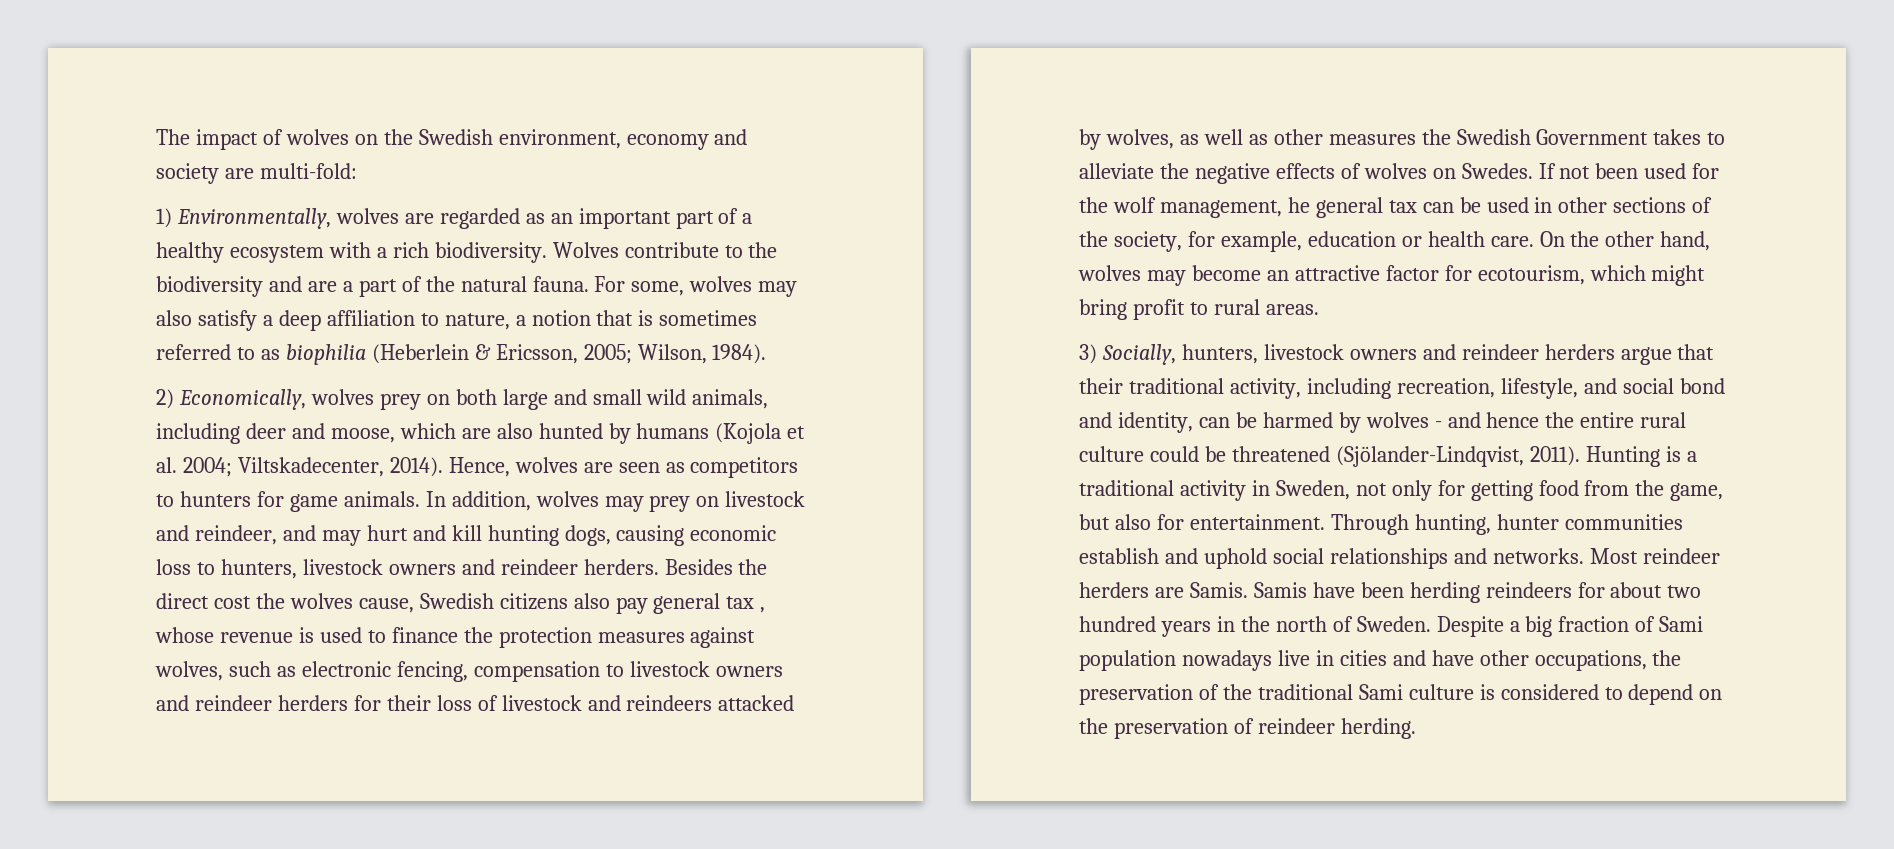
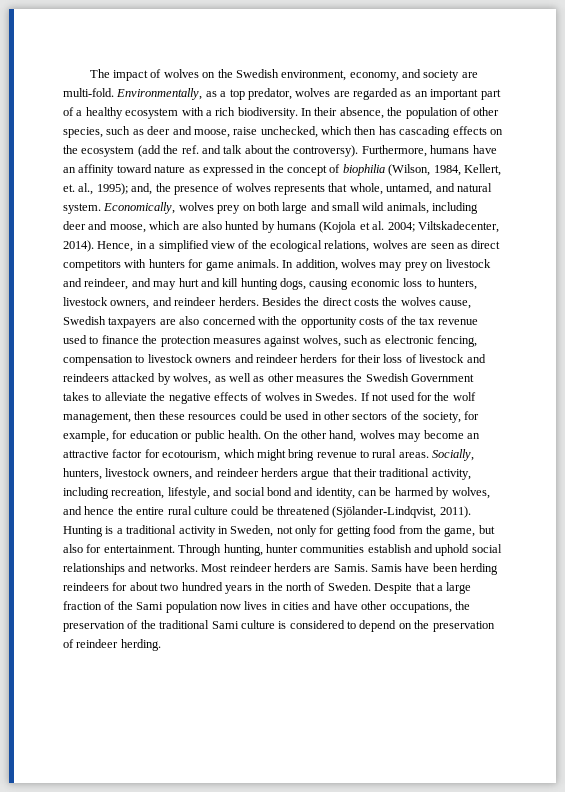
- The impact of wolves on the Swedish environment, economy and society are multi-fold:
- 1) Environmentally, wolves are regarded as an important part of a healthy ecosystem with a rich biodiversity.
+ The impact of wolves on the Swedish environment, economy, and society are multi-fold. Environmentally, as a top predator, wolves are regarded as an important part of a healthy ecosystem with a rich biodiversity.
- Wolves contribute to the biodiversity and are a part of the natural fauna. For some, wolves may also satisfy a deep affiliation to nature, a notion that is sometimes referred to as biophilia (Heberlein & Ericsson, 2005; Wilson, 1984).
- 2) Economically, wolves prey on both large and small wild animals, including deer and moose, which are also hunted by humans (Kojola et al. 2004; Viltskadecenter, 2014).
+ In their absence, the population of other species, such as deer and moose, raise unchecked, which then has cascading effects on the ecosystem (add the ref. and talk about the controversy). Furthermore, humans have an affinity toward nature as expressed in the concept of biophilia (Wilson, 1984, Kellert, et. al., 1995); and, the presence of wolves represents that whole, untamed, and natural system. Economically, wolves prey on both large and small wild animals, including deer and moose, which are also hunted by humans (Kojola et al. 2004; Viltskadecenter, 2014).
- Hence, wolves are seen as competitors to hunters for game animals.
+ Hence, in a simplified view of the ecological relations, wolves are seen as direct competitors with hunters for game animals.
- In addition, wolves may prey on livestock and reindeer, and may hurt and kill hunting dogs, causing economic loss to hunters, livestock owners and reindeer herders.
+ In addition, wolves may prey on livestock and reindeer, and may hurt and kill hunting dogs, causing economic loss to hunters, livestock owners, and reindeer herders.
- Besides the direct cost the wolves cause, Swedish citizens also pay general tax , whose revenue is used to finance the protection measures against wolves, such as electronic fencing, compensation to livestock owners and reindeer herders for their loss of livestock and reindeers attacked by wolves, as well as other measures the Swedish Government takes to alleviate the negative effects of wolves on Swedes.
+ Besides the direct costs the wolves cause, Swedish taxpayers are also concerned with the opportunity costs of the tax revenue used to finance the protection measures against wolves, such as electronic fencing, compensation to livestock owners and reindeer herders for their loss of livestock and reindeers attacked by wolves, as well as other measures the Swedish Government takes to alleviate the negative effects of wolves in Swedes.
- If not been used for the wolf management, he general tax can be used in other sections of the society, for example, education or health care.
+ If not used for the wolf management, then these resources could be used in other sectors of the society, for example, for education or public health.
- On the other hand, wolves may become an attractive factor for ecotourism, which might bring profit to rural areas.
- 3) Socially, hunters, livestock owners and reindeer herders argue that their traditional activity, including recreation, lifestyle, and social bond and identity, can be harmed by wolves - and hence the entire rural culture could be threatened (Sjölander-Lindqvist, 2011).
+ On the other hand, wolves may become an attractive factor for ecotourism, which might bring revenue to rural areas. Socially, hunters, livestock owners, and reindeer herders argue that their traditional activity, including recreation, lifestyle, and social bond and identity, can be harmed by wolves, and hence the entire rural culture could be threatened (Sjölander-Lindqvist, 2011).
- Despite a big fraction of Sami population nowadays live in cities and have other occupations, the preservation of the traditional Sami culture is considered to depend on the preservation of reindeer herding.
+ Despite that a large fraction of the Sami population now lives in cities and have other occupations, the preservation of the traditional Sami culture is considered to depend on the preservation of reindeer herding.

